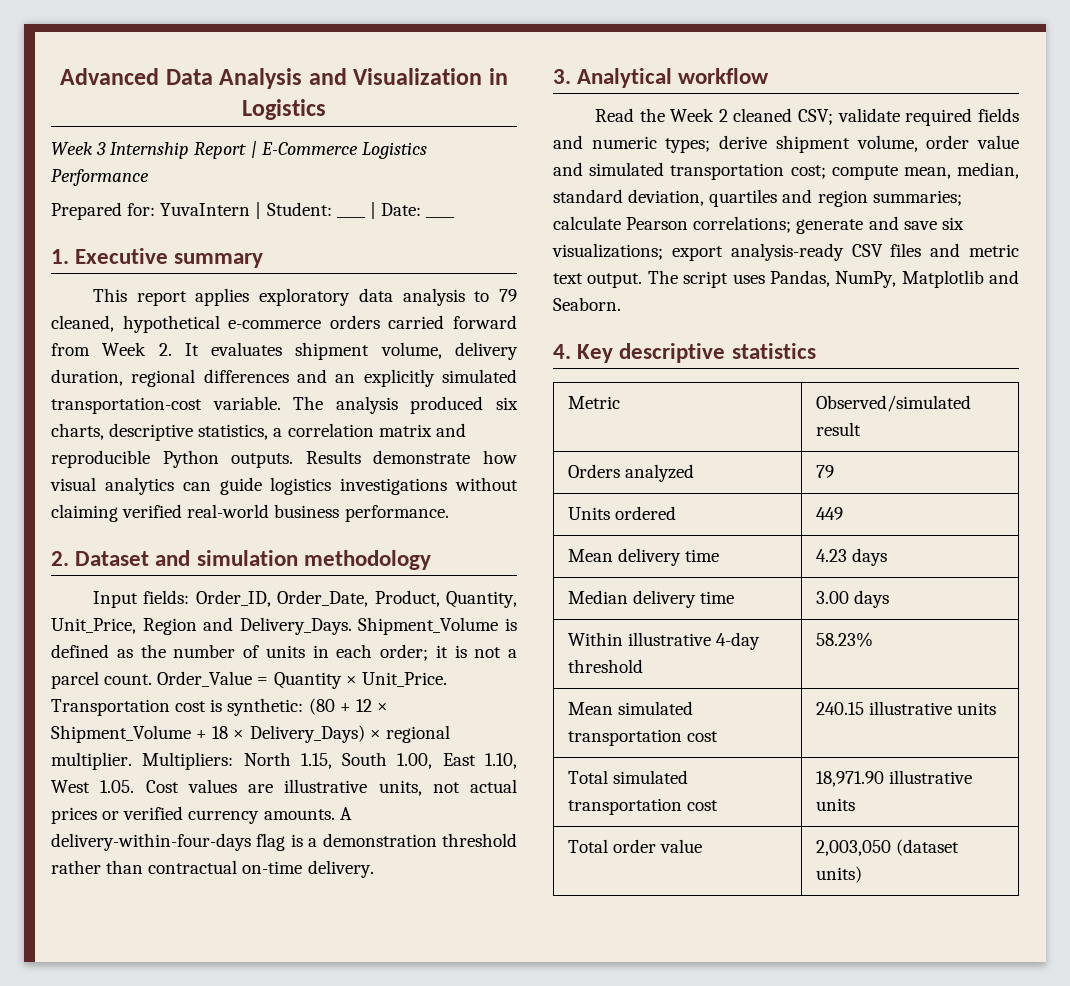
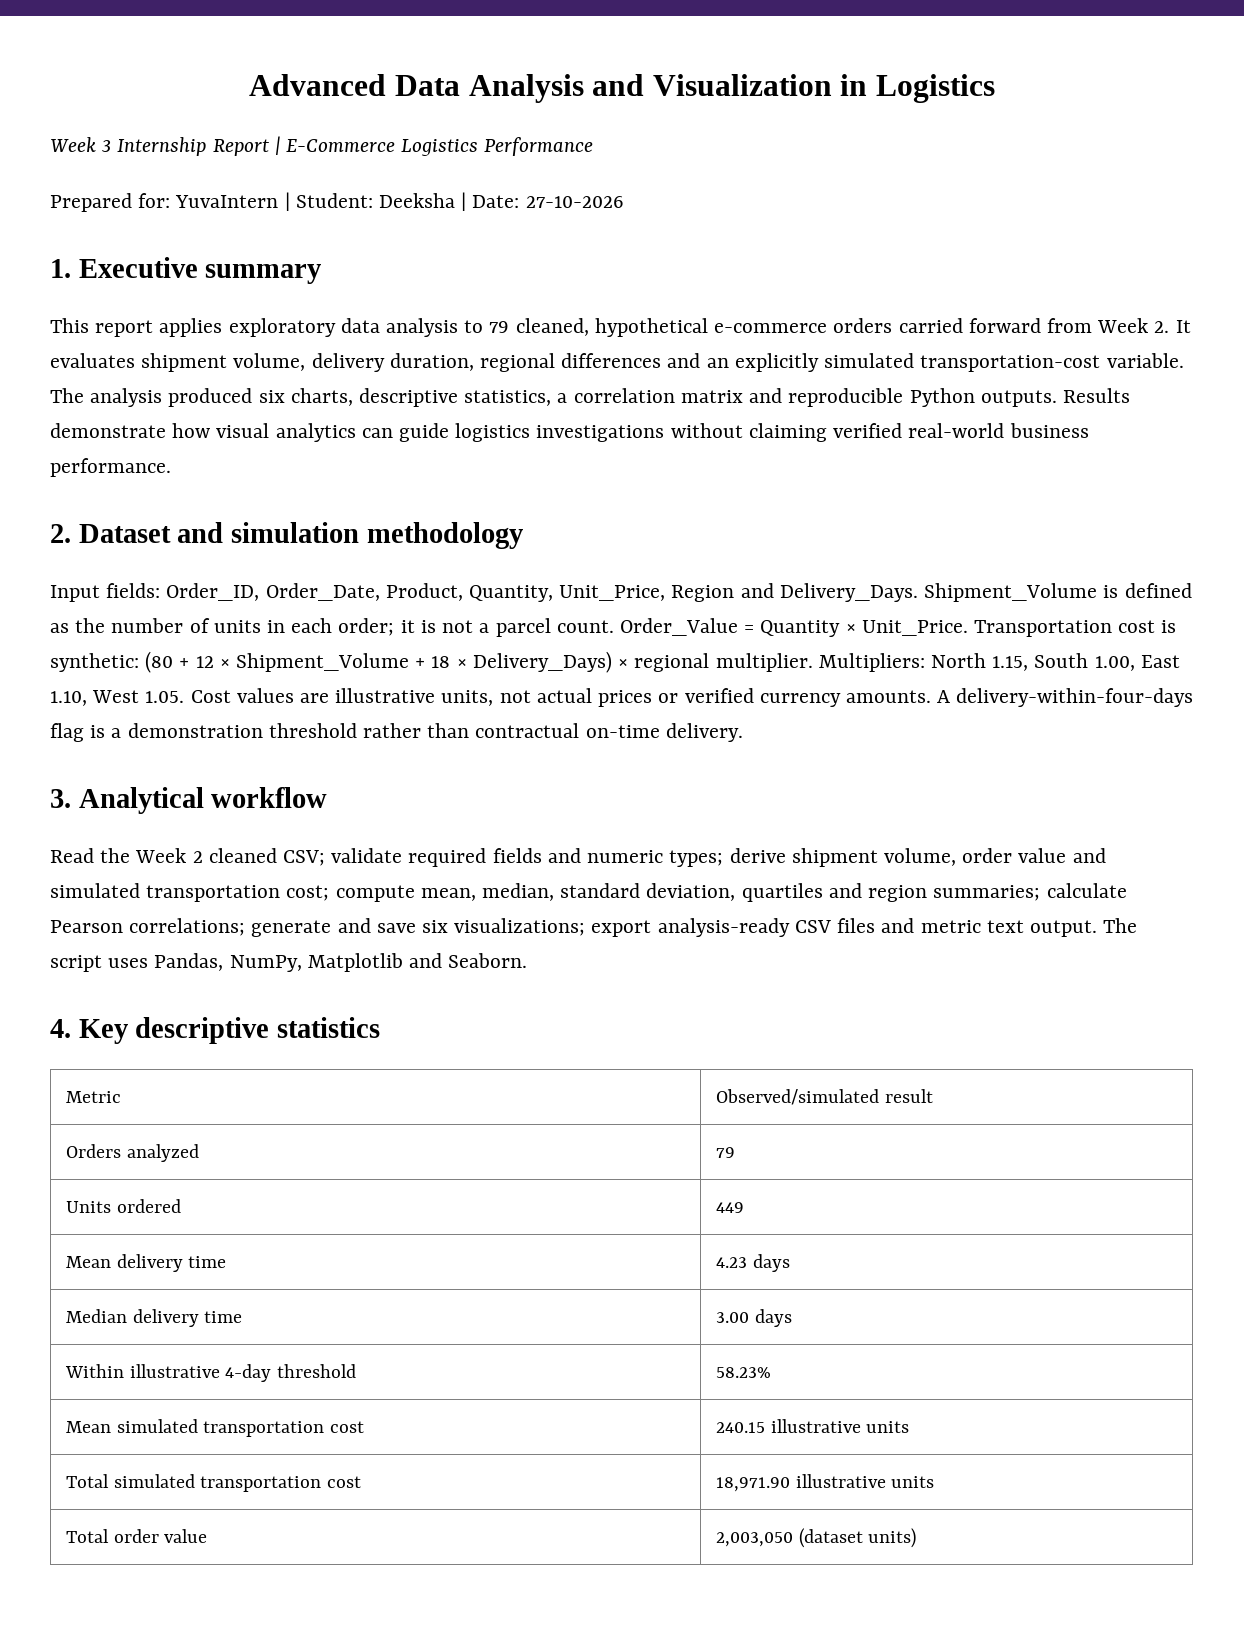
- Prepared for: YuvaIntern | Student: ____ | Date: ____
+ Prepared for: YuvaIntern | Student: Deeksha | Date: 27-10-2026

